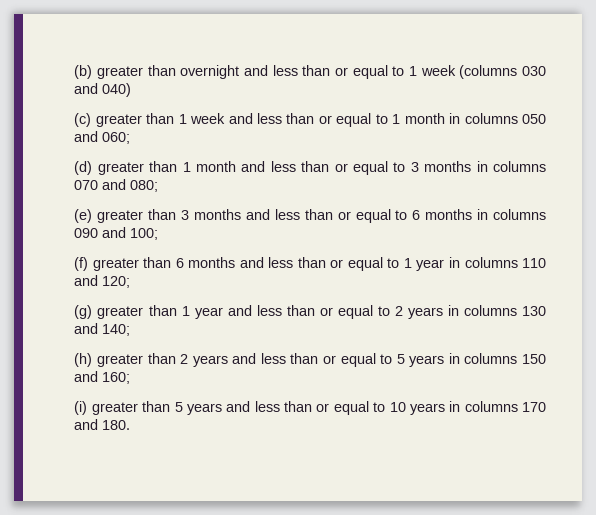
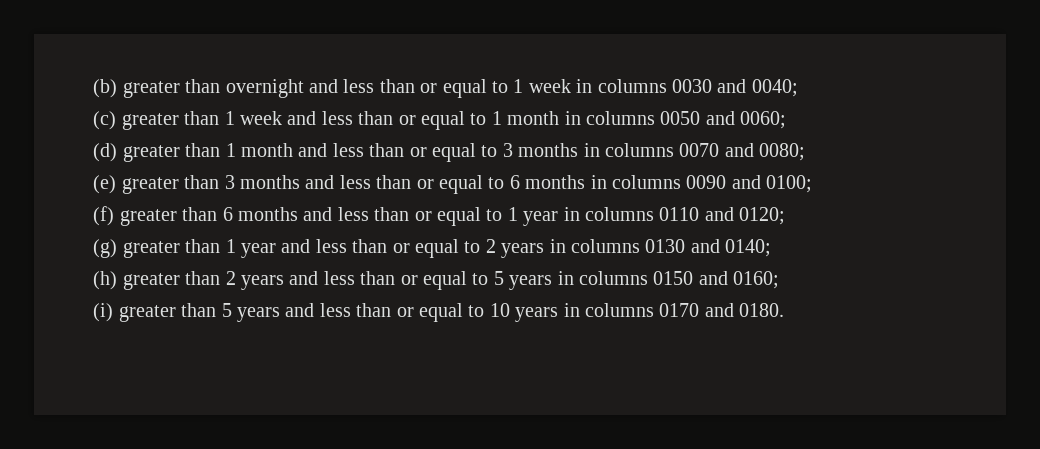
- (b) greater than overnight and less than or equal to 1 week (columns 030 and 040)
+ (b) greater than overnight and less than or equal to 1 week in columns 0030 and 0040;
- (c) greater than 1 week and less than or equal to 1 month in columns 050 and 060;
+ (c) greater than 1 week and less than or equal to 1 month in columns 0050 and 0060;
- (d) greater than 1 month and less than or equal to 3 months in columns 070 and 080;
+ (d) greater than 1 month and less than or equal to 3 months in columns 0070 and 0080;
- (e) greater than 3 months and less than or equal to 6 months in columns 090 and 100;
+ (e) greater than 3 months and less than or equal to 6 months in columns 0090 and 0100;
- (f) greater than 6 months and less than or equal to 1 year in columns 110 and 120;
+ (f) greater than 6 months and less than or equal to 1 year in columns 0110 and 0120;
- (g) greater than 1 year and less than or equal to 2 years in columns 130 and 140;
+ (g) greater than 1 year and less than or equal to 2 years in columns 0130 and 0140;
- (h) greater than 2 years and less than or equal to 5 years in columns 150 and 160;
+ (h) greater than 2 years and less than or equal to 5 years in columns 0150 and 0160;
- (i) greater than 5 years and less than or equal to 10 years in columns 170 and 180.
+ (i) greater than 5 years and less than or equal to 10 years in columns 0170 and 0180.

